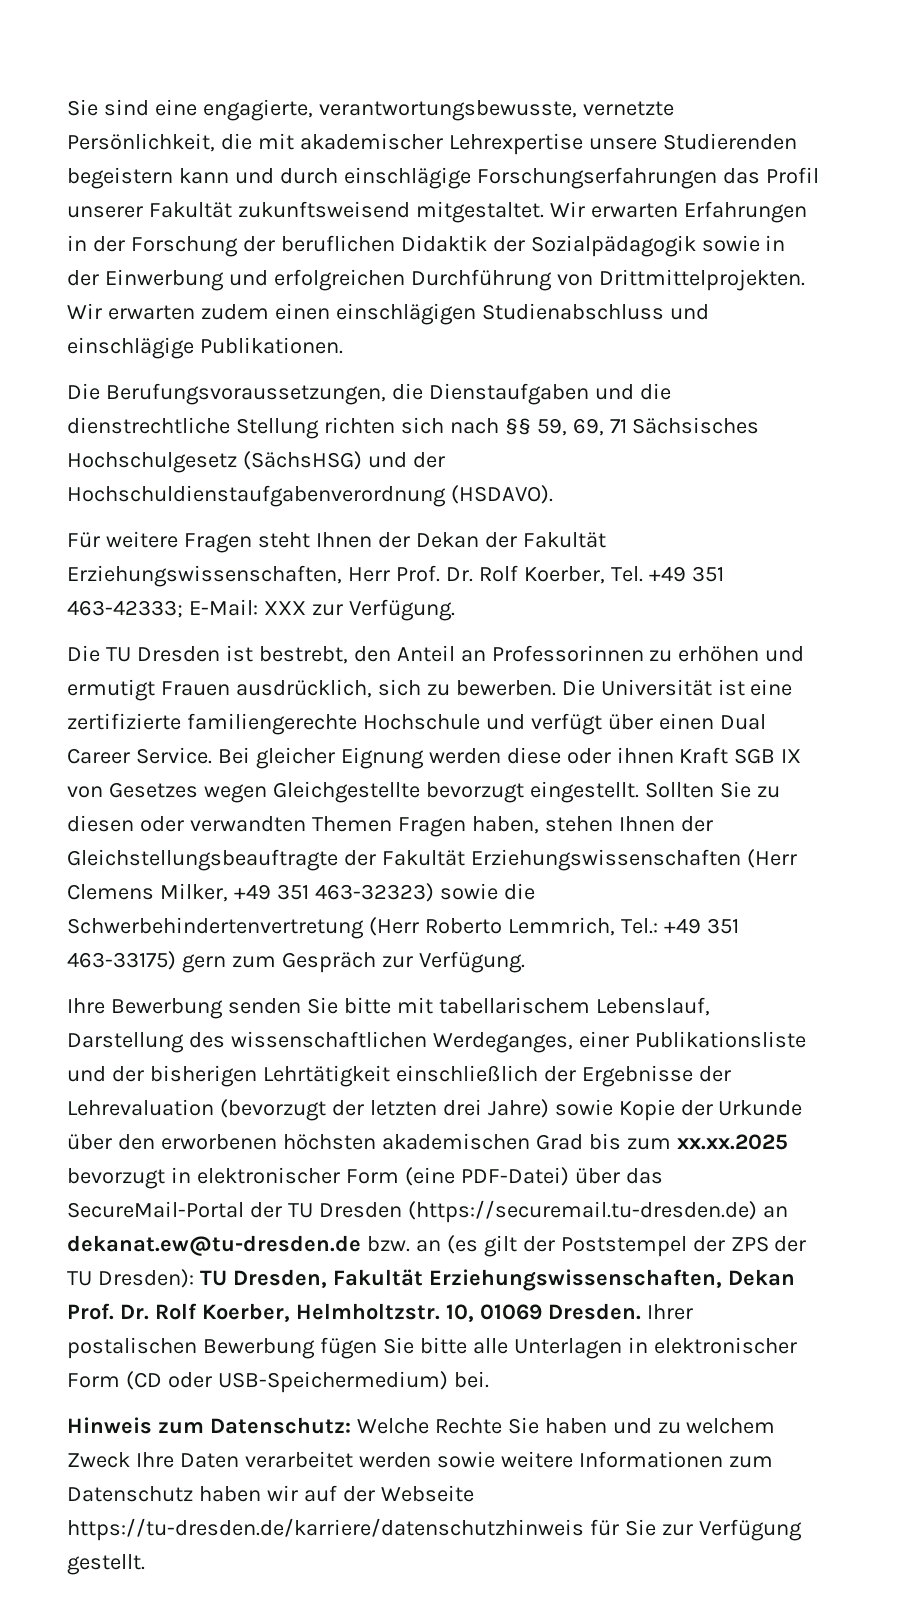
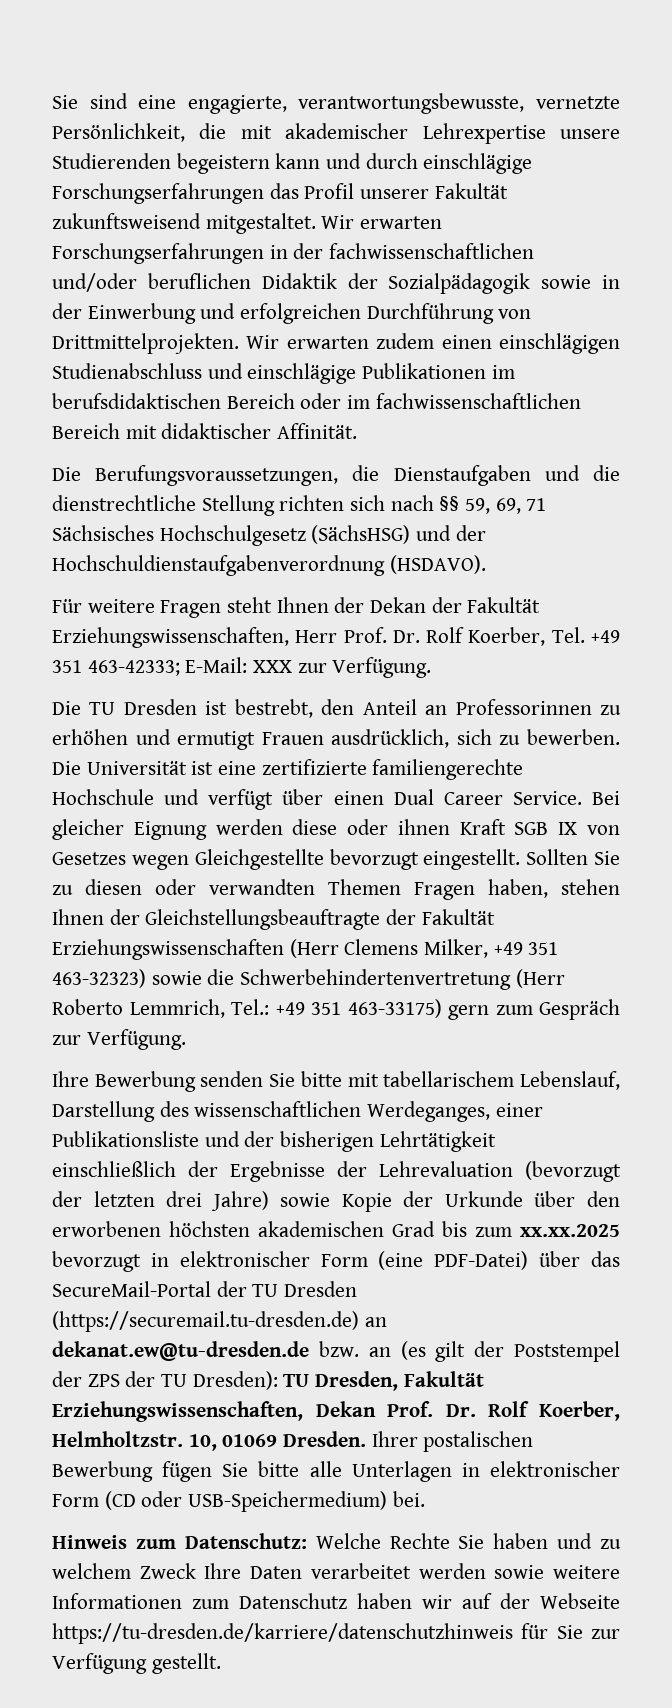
- Wir erwarten Erfahrungen in der Forschung der beruflichen Didaktik der Sozialpädagogik sowie in der Einwerbung und erfolgreichen Durchführung von Drittmittelprojekten.
+ Wir erwarten Forschungserfahrungen in der fachwissenschaftlichen und/oder beruflichen Didaktik der Sozialpädagogik sowie in der Einwerbung und erfolgreichen Durchführung von Drittmittelprojekten.
- Wir erwarten zudem einen einschlägigen Studienabschluss und einschlägige Publikationen.
+ Wir erwarten zudem einen einschlägigen Studienabschluss und einschlägige Publikationen im berufsdidaktischen Bereich oder im fachwissenschaftlichen Bereich mit didaktischer Affinität.

